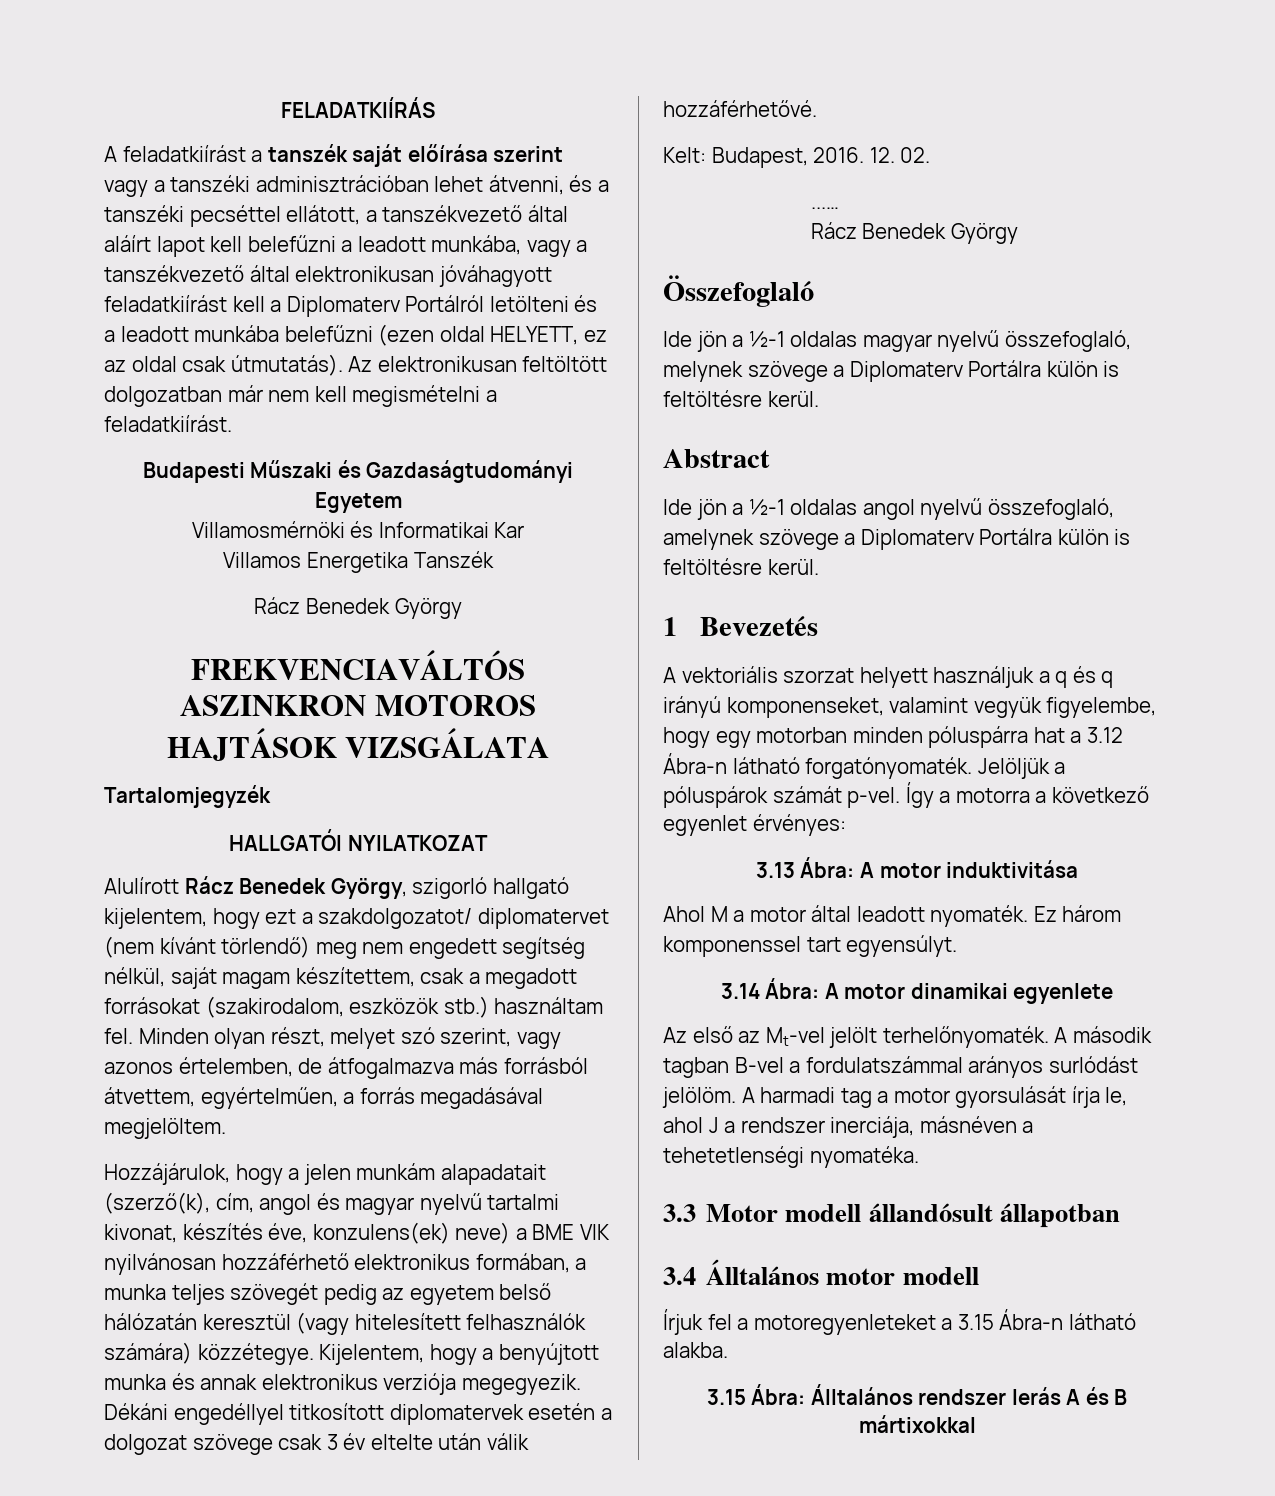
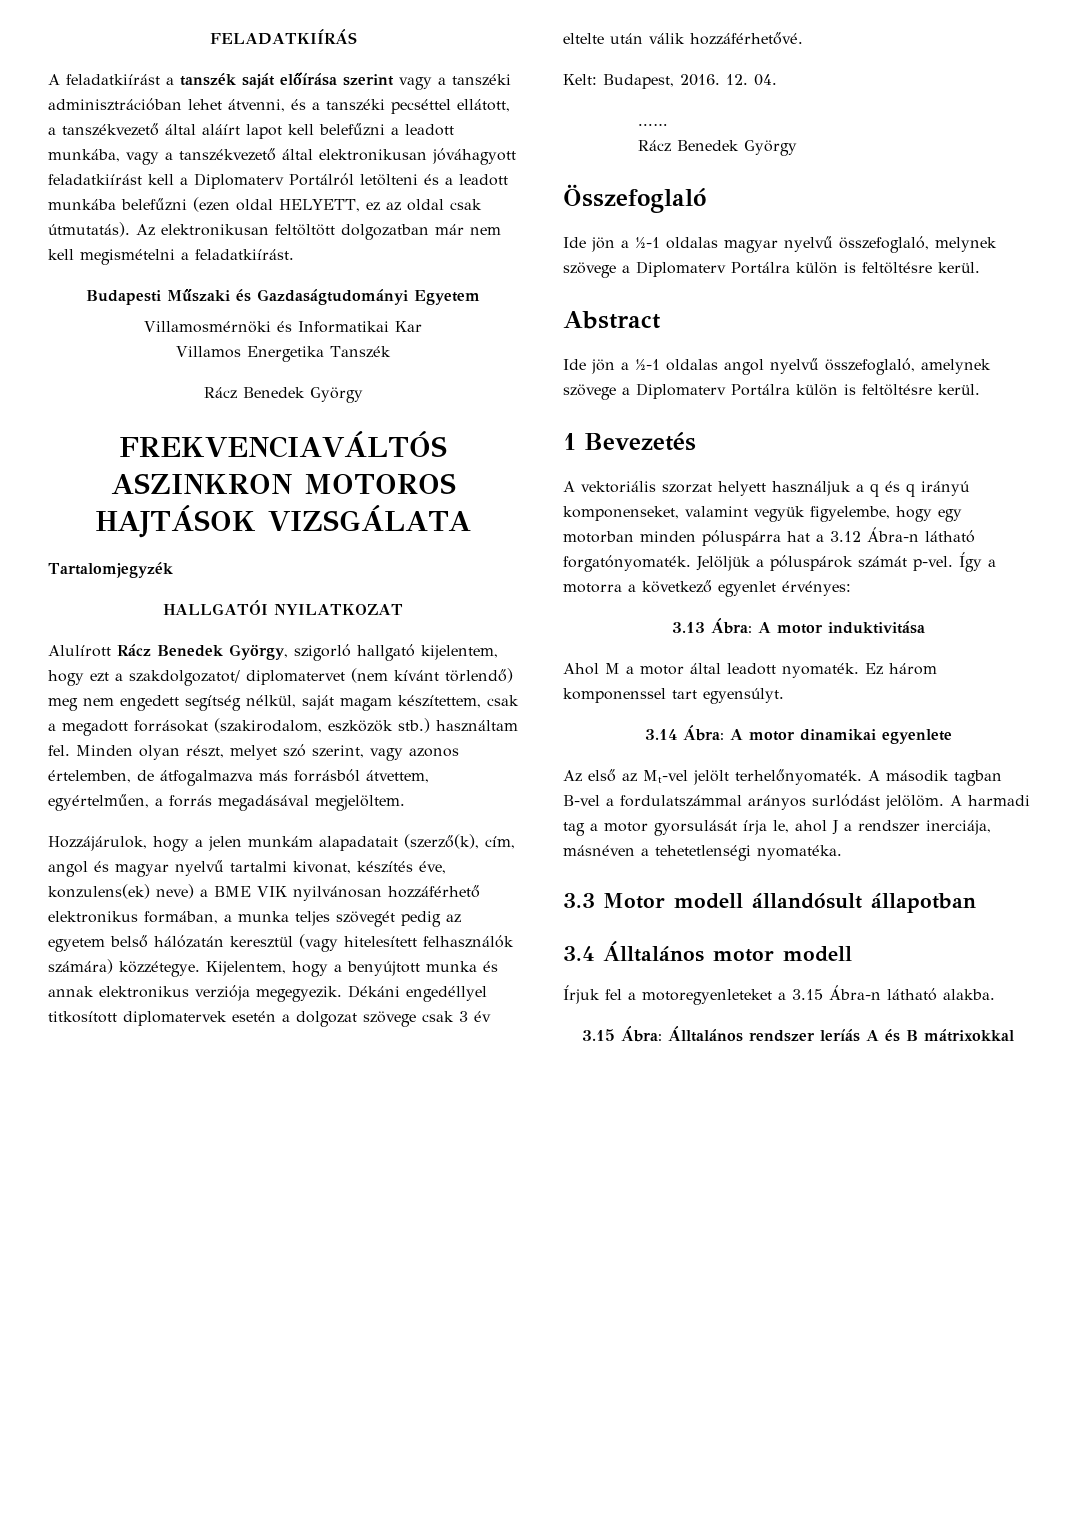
- 12. 02.
+ 12. 04.
- 3.15 Ábra: Álltalános rendszer lerás A és B mártixokkal
+ 3.15 Ábra: Álltalános rendszer leríás A és B mátrixokkal

